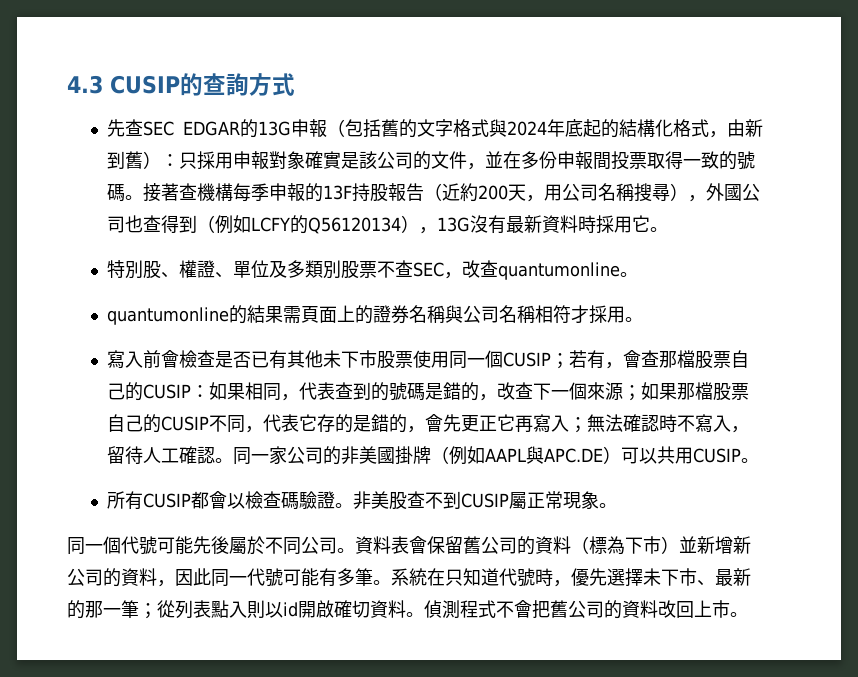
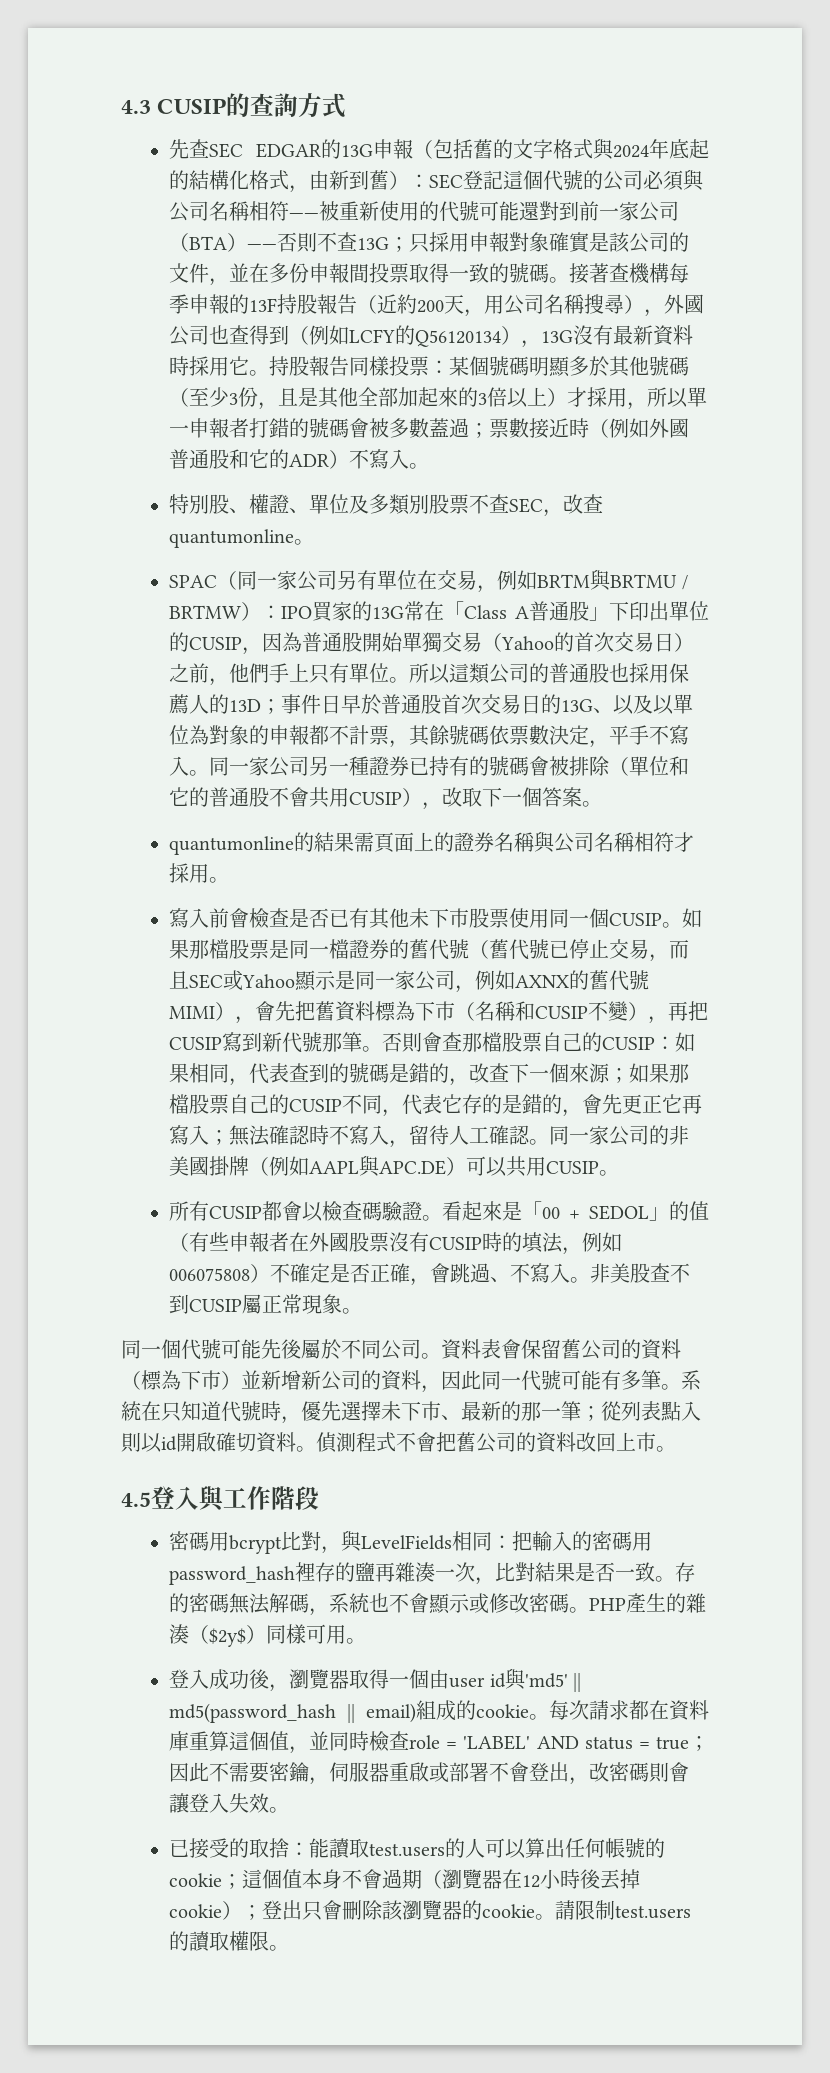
- 先查SEC EDGAR的13G申報（包括舊的文字格式與2024年底起的結構化格式，由新到舊）：只採用申報對象確實是該公司的文件，並在多份申報間投票取得一致的號碼。
+ 先查SEC EDGAR的13G申報（包括舊的文字格式與2024年底起的結構化格式，由新到舊）：SEC登記這個代號的公司必須與公司名稱相符——被重新使用的代號可能還對到前一家公司（BTA）——否則不查13G；只採用申報對象確實是該公司的文件，並在多份申報間投票取得一致的號碼。
+ 持股報告同樣投票：某個號碼明顯多於其他號碼（至少3份，且是其他全部加起來的3倍以上）才採用，所以單一申報者打錯的號碼會被多數蓋過；票數接近時（例如外國普通股和它的ADR）不寫入。
+ SPAC（同一家公司另有單位在交易，例如BRTM與BRTMU / BRTMW）：IPO買家的13G常在「Class A普通股」下印出單位的CUSIP，因為普通股開始單獨交易（Yahoo的首次交易日）之前，他們手上只有單位。所以這類公司的普通股也採用保薦人的13D；事件日早於普通股首次交易日的13G、以及以單位為對象的申報都不計票，其餘號碼依票數決定，平手不寫入。同一家公司另一種證券已持有的號碼會被排除（單位和它的普通股不會共用CUSIP），改取下一個答案。
- 寫入前會檢查是否已有其他未下市股票使用同一個CUSIP；若有，會查那檔股票自己的CUSIP：如果相同，代表查到的號碼是錯的，改查下一個來源；如果那檔股票自己的CUSIP不同，代表它存的是錯的，會先更正它再寫入；無法確認時不寫入，留待人工確認。
+ 寫入前會檢查是否已有其他未下市股票使用同一個CUSIP。如果那檔股票是同一檔證券的舊代號（舊代號已停止交易，而且SEC或Yahoo顯示是同一家公司，例如AXNX的舊代號MIMI），會先把舊資料標為下市（名稱和CUSIP不變），再把CUSIP寫到新代號那筆。否則會查那檔股票自己的CUSIP：如果相同，代表查到的號碼是錯的，改查下一個來源；如果那檔股票自己的CUSIP不同，代表它存的是錯的，會先更正它再寫入；無法確認時不寫入，留待人工確認。
+ 看起來是「00 + SEDOL」的值（有些申報者在外國股票沒有CUSIP時的填法，例如006075808）不確定是否正確，會跳過、不寫入。
+ 4.5登入與工作階段
+ 密碼用bcrypt比對，與LevelFields相同：把輸入的密碼用password_hash裡存的鹽再雜湊一次，比對結果是否一致。存的密碼無法解碼，系統也不會顯示或修改密碼。PHP產生的雜湊（$2y$）同樣可用。
+ 登入成功後，瀏覽器取得一個由user id與'md5' || md5(password_hash || email)組成的cookie。每次請求都在資料庫重算這個值，並同時檢查role = 'LABEL' AND status = true；因此不需要密鑰，伺服器重啟或部署不會登出，改密碼則會讓登入失效。
+ 已接受的取捨：能讀取test.users的人可以算出任何帳號的cookie；這個值本身不會過期（瀏覽器在12小時後丟掉cookie）；登出只會刪除該瀏覽器的cookie。請限制test.users的讀取權限。

